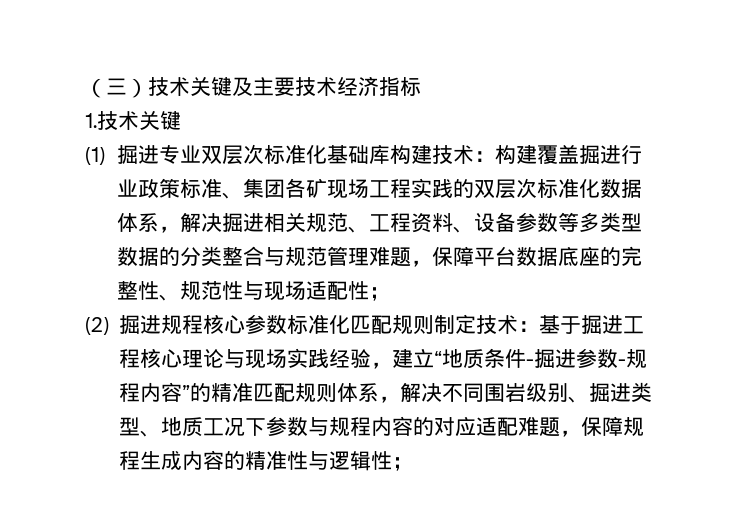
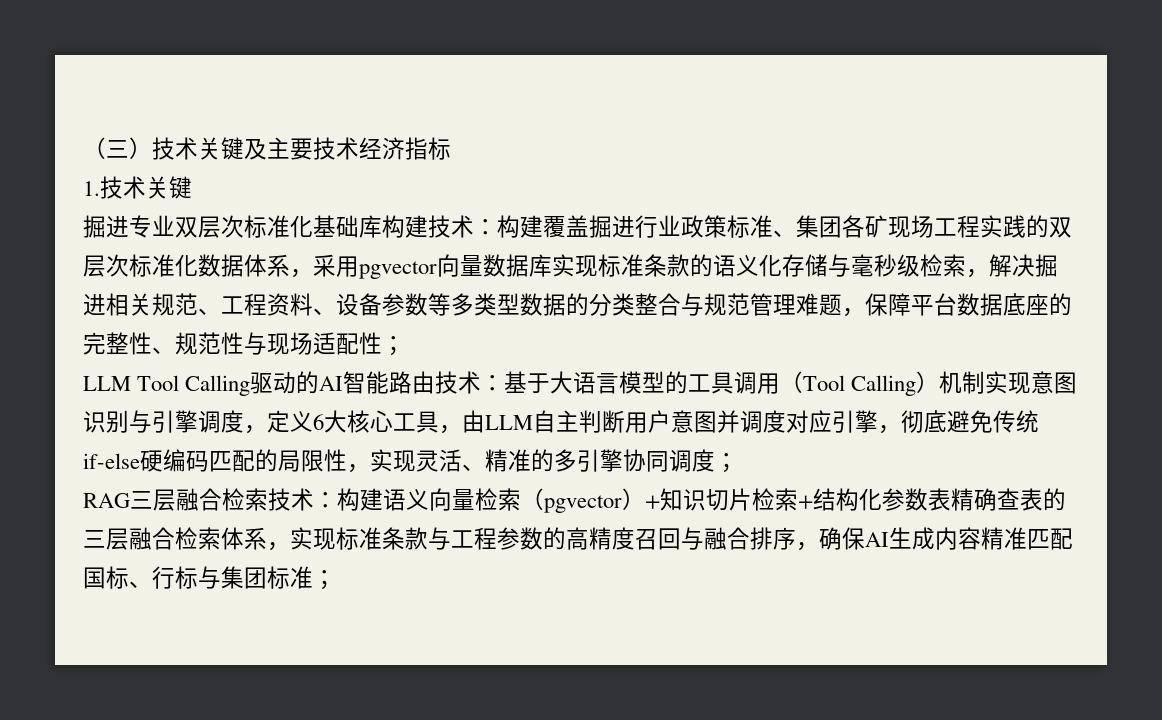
- (1)掘进专业双层次标准化基础库构建技术：构建覆盖掘进行业政策标准、集团各矿现场工程实践的双层次标准化数据体系，解决掘进相关规范、工程资料、设备参数等多类型数据的分类整合与规范管理难题，保障平台数据底座的完整性、规范性与现场适配性；
+ 掘进专业双层次标准化基础库构建技术：构建覆盖掘进行业政策标准、集团各矿现场工程实践的双层次标准化数据体系，采用pgvector向量数据库实现标准条款的语义化存储与毫秒级检索，解决掘进相关规范、工程资料、设备参数等多类型数据的分类整合与规范管理难题，保障平台数据底座的完整性、规范性与现场适配性；
- (2)掘进规程核心参数标准化匹配规则制定技术：基于掘进工程核心理论与现场实践经验，建立“地质条件-掘进参数-规程内容”的精准匹配规则体系，解决不同围岩级别、掘进类型、地质工况下参数与规程内容的对应适配难题，保障规程生成内容的精准性与逻辑性；
+ LLM Tool Calling驱动的AI智能路由技术：基于大语言模型的工具调用（Tool Calling）机制实现意图识别与引擎调度，定义6大核心工具，由LLM自主判断用户意图并调度对应引擎，彻底避免传统if-else硬编码匹配的局限性，实现灵活、精准的多引擎协同调度；
+ RAG三层融合检索技术：构建语义向量检索（pgvector）+知识切片检索+结构化参数表精确查表的三层融合检索体系，实现标准条款与工程参数的高精度召回与融合排序，确保AI生成内容精准匹配国标、行标与集团标准；

